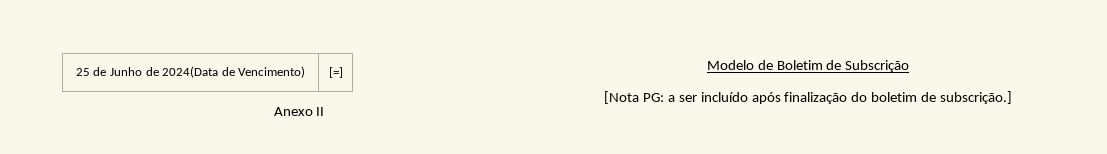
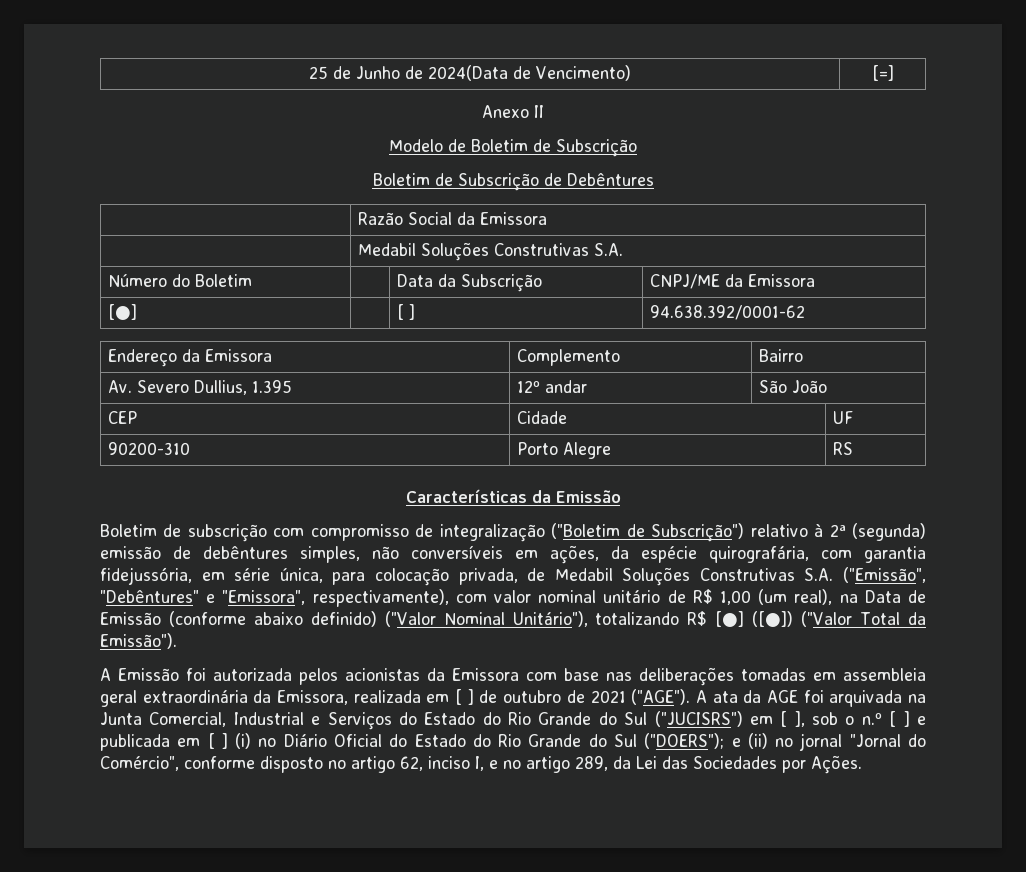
- [Nota PG: a ser incluído após finalização do boletim de subscrição.]
+ Boletim de Subscrição de Debêntures
+ | Razão Social da Emissora
+ | Medabil Soluções Construtivas S.A.
+ Número do Boletim | | Data da Subscrição | CNPJ/ME da Emissora
+ [●] | | [ ] | 94.638.392/0001-62
+ Endereço da Emissora | Complemento | Bairro
+ Av. Severo Dullius, 1.395 | 12º andar | São João
+ CEP | Cidade | UF
+ 90200-310 | Porto Alegre | RS
+ Características da Emissão
+ Boletim de subscrição com compromisso de integralização ("Boletim de Subscrição") relativo à 2ª (segunda) emissão de debêntures simples, não conversíveis em ações, da espécie quirografária, com garantia fidejussória, em série única, para colocação privada, de Medabil Soluções Construtivas S.A. ("Emissão", "Debêntures" e "Emissora", respectivamente), com valor nominal unitário de R$ 1,00 (um real), na Data de Emissão (conforme abaixo definido) ("Valor Nominal Unitário"), totalizando R$ [●] ([●]) ("Valor Total da Emissão").
+ A Emissão foi autorizada pelos acionistas da Emissora com base nas deliberações tomadas em assembleia geral extraordinária da Emissora, realizada em [ ] de outubro de 2021 ("AGE"). A ata da AGE foi arquivada na Junta Comercial, Industrial e Serviços do Estado do Rio Grande do Sul ("JUCISRS") em [ ], sob o n.º [ ] e publicada em [ ] (i) no Diário Oficial do Estado do Rio Grande do Sul ("DOERS"); e (ii) no jornal "Jornal do Comércio", conforme disposto no artigo 62, inciso I, e no artigo 289, da Lei das Sociedades por Ações.

